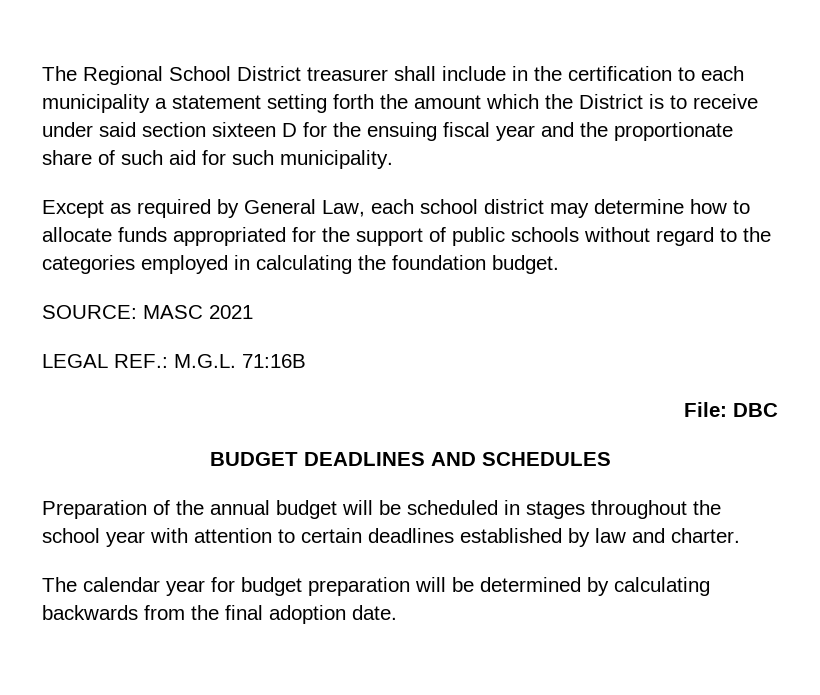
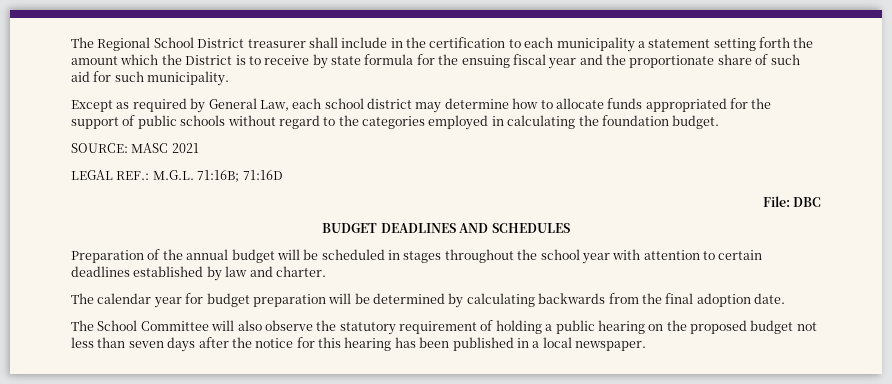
- The Regional School District treasurer shall include in the certification to each municipality a statement setting forth the amount which the District is to receive under said section sixteen D for the ensuing fiscal year and the proportionate share of such aid for such municipality.
+ The Regional School District treasurer shall include in the certification to each municipality a statement setting forth the amount which the District is to receive by state formula for the ensuing fiscal year and the proportionate share of such aid for such municipality.
- LEGAL REF.: M.G.L. 71:16B
+ LEGAL REF.: M.G.L. 71:16B; 71:16D
+ The School Committee will also observe the statutory requirement of holding a public hearing on the proposed budget not less than seven days after the notice for this hearing has been published in a local newspaper.

